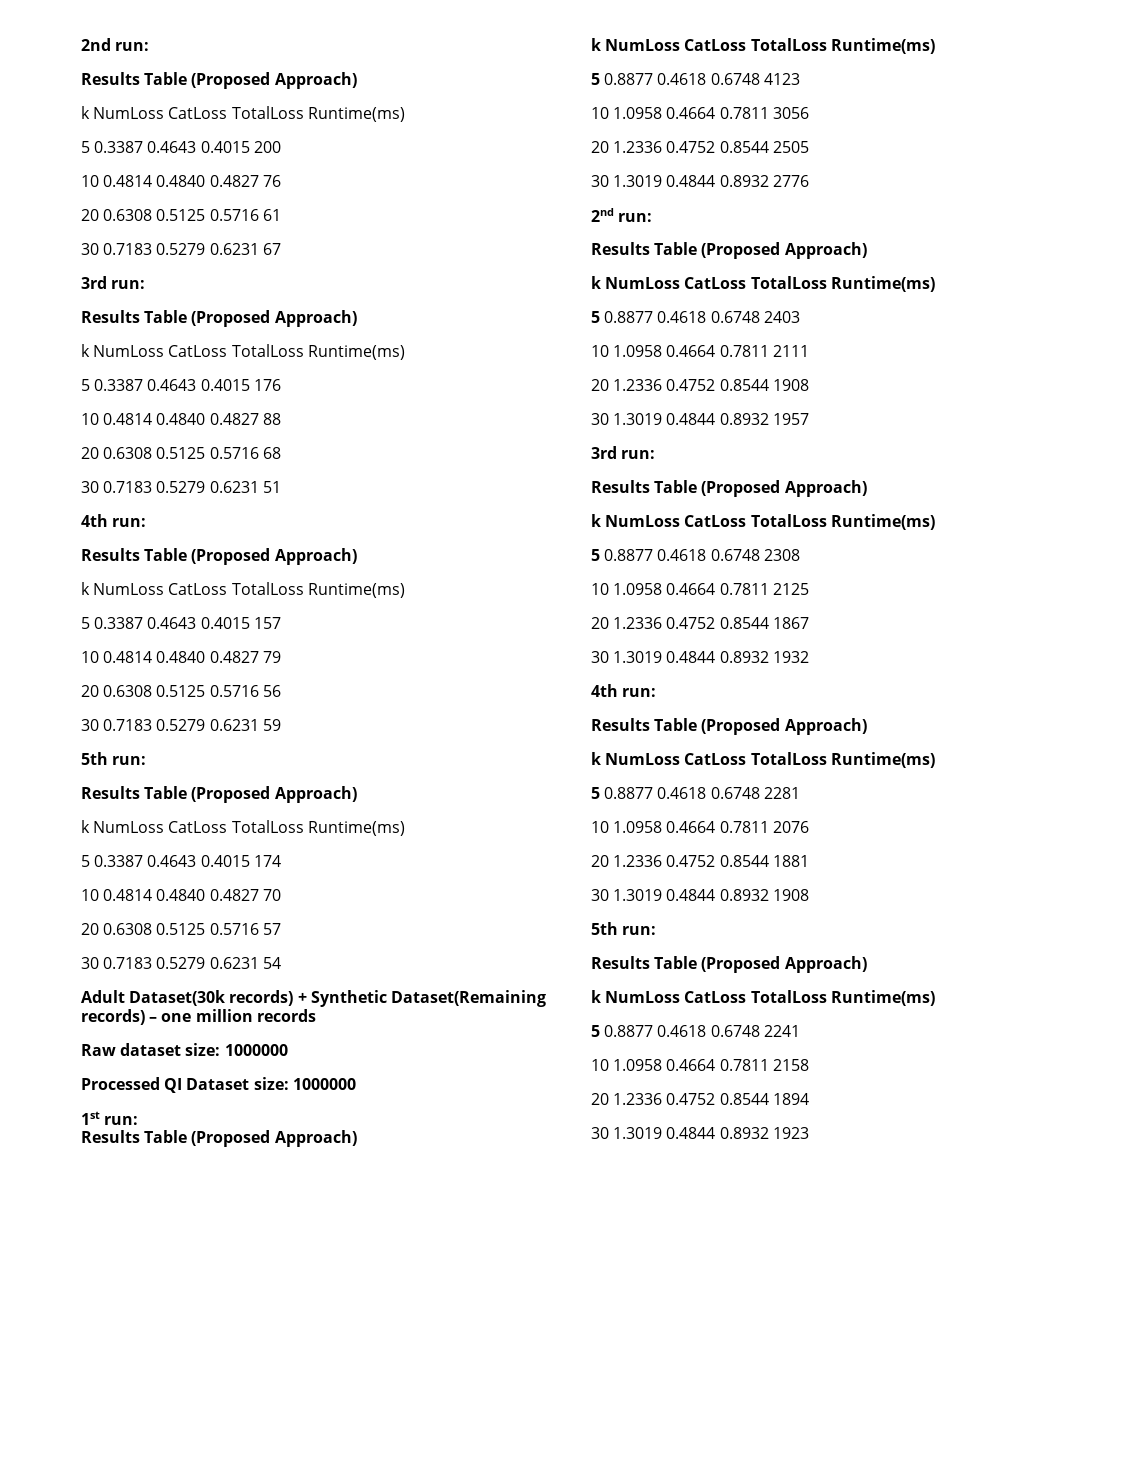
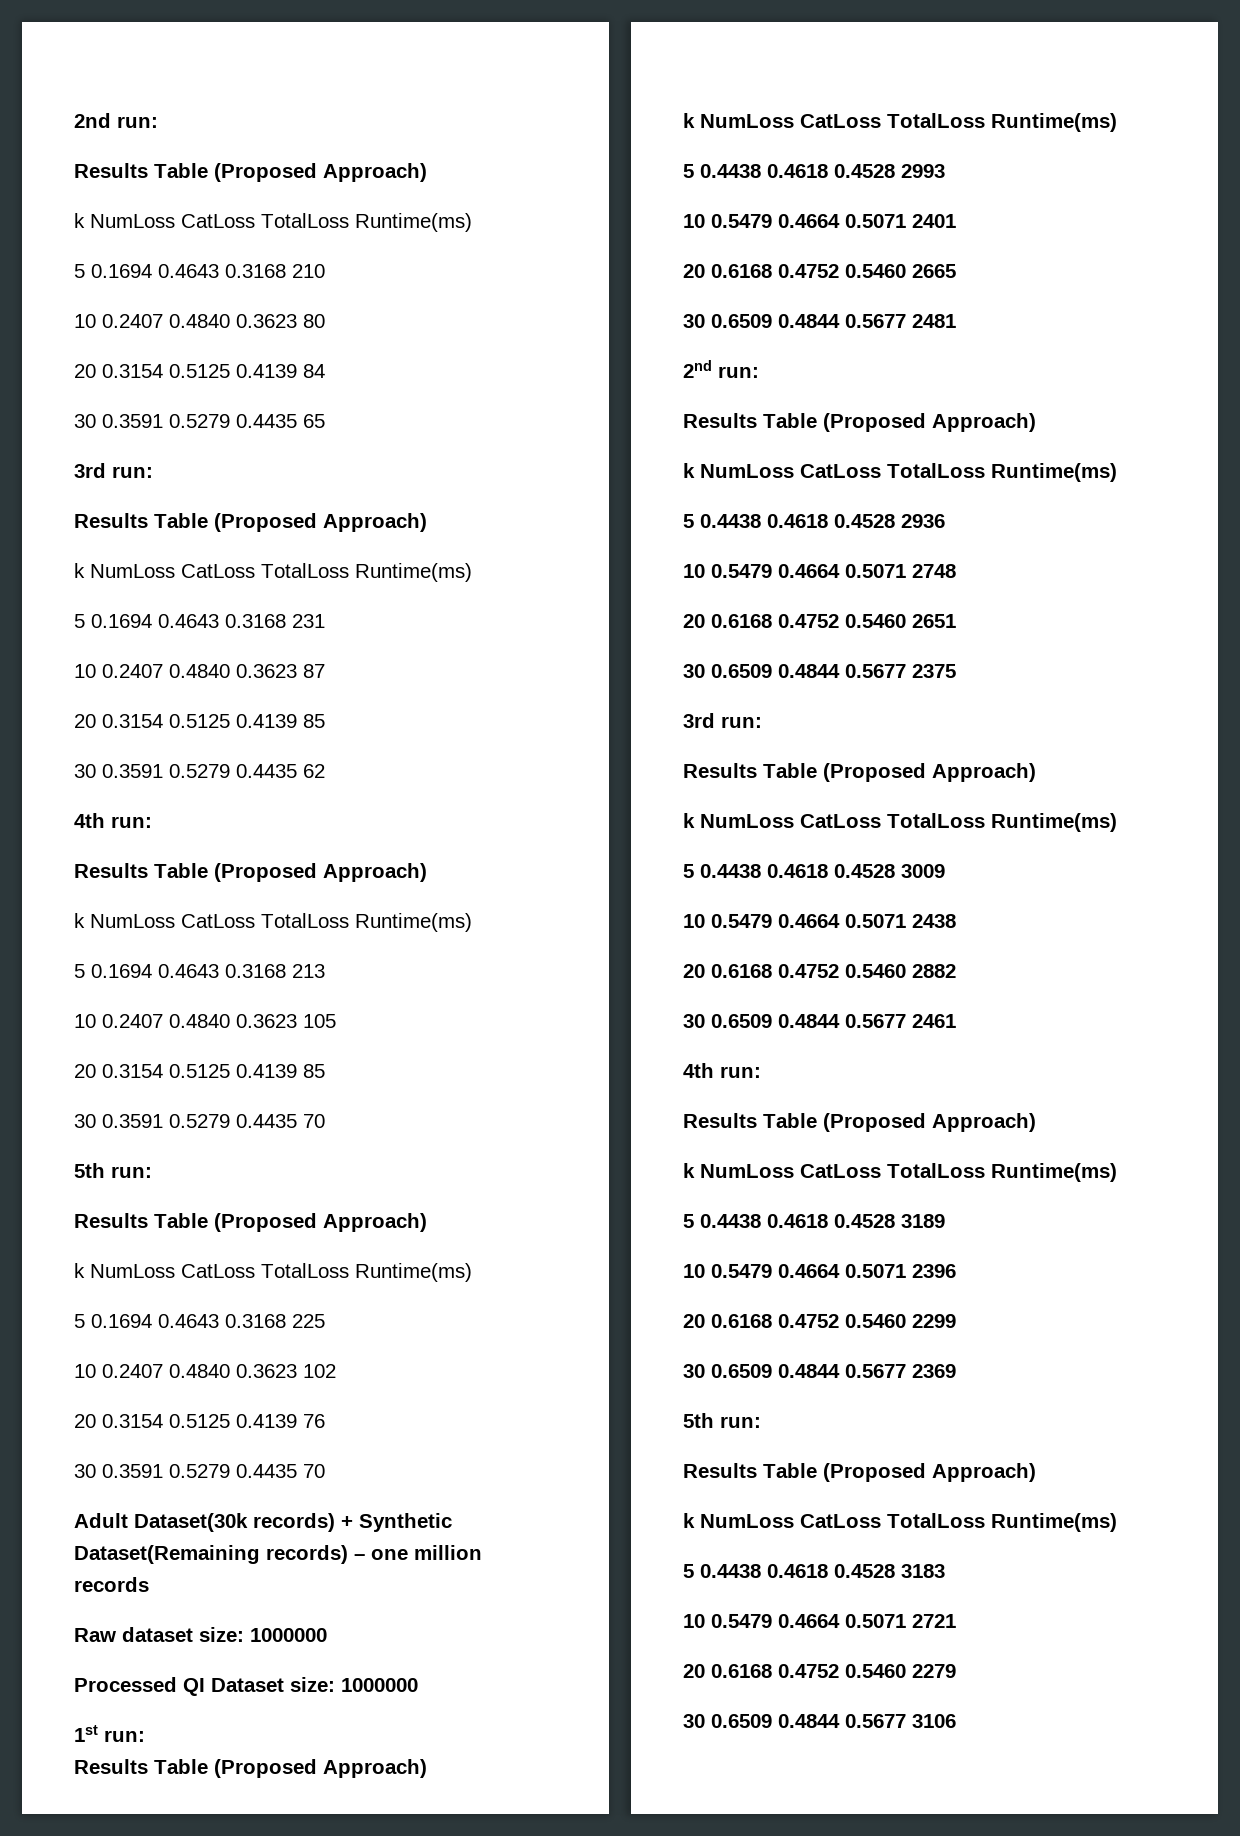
- 5 0.3387 0.4643 0.4015 200
- 10 0.4814 0.4840 0.4827 76
- 20 0.6308 0.5125 0.5716 61
- 30 0.7183 0.5279 0.6231 67
+ 5 0.1694 0.4643 0.3168 210
+ 10 0.2407 0.4840 0.3623 80
+ 20 0.3154 0.5125 0.4139 84
+ 30 0.3591 0.5279 0.4435 65
- 5 0.3387 0.4643 0.4015 176
- 10 0.4814 0.4840 0.4827 88
- 20 0.6308 0.5125 0.5716 68
- 30 0.7183 0.5279 0.6231 51
+ 5 0.1694 0.4643 0.3168 231
+ 10 0.2407 0.4840 0.3623 87
+ 20 0.3154 0.5125 0.4139 85
+ 30 0.3591 0.5279 0.4435 62
- 5 0.3387 0.4643 0.4015 157
- 10 0.4814 0.4840 0.4827 79
- 20 0.6308 0.5125 0.5716 56
- 30 0.7183 0.5279 0.6231 59
+ 5 0.1694 0.4643 0.3168 213
+ 10 0.2407 0.4840 0.3623 105
+ 20 0.3154 0.5125 0.4139 85
+ 30 0.3591 0.5279 0.4435 70
- 5 0.3387 0.4643 0.4015 174
- 10 0.4814 0.4840 0.4827 70
- 20 0.6308 0.5125 0.5716 57
- 30 0.7183 0.5279 0.6231 54
+ 5 0.1694 0.4643 0.3168 225
+ 10 0.2407 0.4840 0.3623 102
+ 20 0.3154 0.5125 0.4139 76
+ 30 0.3591 0.5279 0.4435 70
- 5 0.8877 0.4618 0.6748 4123
- 10 1.0958 0.4664 0.7811 3056
- 20 1.2336 0.4752 0.8544 2505
- 30 1.3019 0.4844 0.8932 2776
+ 5 0.4438 0.4618 0.4528 2993
+ 10 0.5479 0.4664 0.5071 2401
+ 20 0.6168 0.4752 0.5460 2665
+ 30 0.6509 0.4844 0.5677 2481
- 5 0.8877 0.4618 0.6748 2403
- 10 1.0958 0.4664 0.7811 2111
- 20 1.2336 0.4752 0.8544 1908
- 30 1.3019 0.4844 0.8932 1957
+ 5 0.4438 0.4618 0.4528 2936
+ 10 0.5479 0.4664 0.5071 2748
+ 20 0.6168 0.4752 0.5460 2651
+ 30 0.6509 0.4844 0.5677 2375
- 5 0.8877 0.4618 0.6748 2308
- 10 1.0958 0.4664 0.7811 2125
- 20 1.2336 0.4752 0.8544 1867
- 30 1.3019 0.4844 0.8932 1932
+ 5 0.4438 0.4618 0.4528 3009
+ 10 0.5479 0.4664 0.5071 2438
+ 20 0.6168 0.4752 0.5460 2882
+ 30 0.6509 0.4844 0.5677 2461
- 5 0.8877 0.4618 0.6748 2281
- 10 1.0958 0.4664 0.7811 2076
- 20 1.2336 0.4752 0.8544 1881
- 30 1.3019 0.4844 0.8932 1908
+ 5 0.4438 0.4618 0.4528 3189
+ 10 0.5479 0.4664 0.5071 2396
+ 20 0.6168 0.4752 0.5460 2299
+ 30 0.6509 0.4844 0.5677 2369
- 5 0.8877 0.4618 0.6748 2241
- 10 1.0958 0.4664 0.7811 2158
- 20 1.2336 0.4752 0.8544 1894
- 30 1.3019 0.4844 0.8932 1923
+ 5 0.4438 0.4618 0.4528 3183
+ 10 0.5479 0.4664 0.5071 2721
+ 20 0.6168 0.4752 0.5460 2279
+ 30 0.6509 0.4844 0.5677 3106

